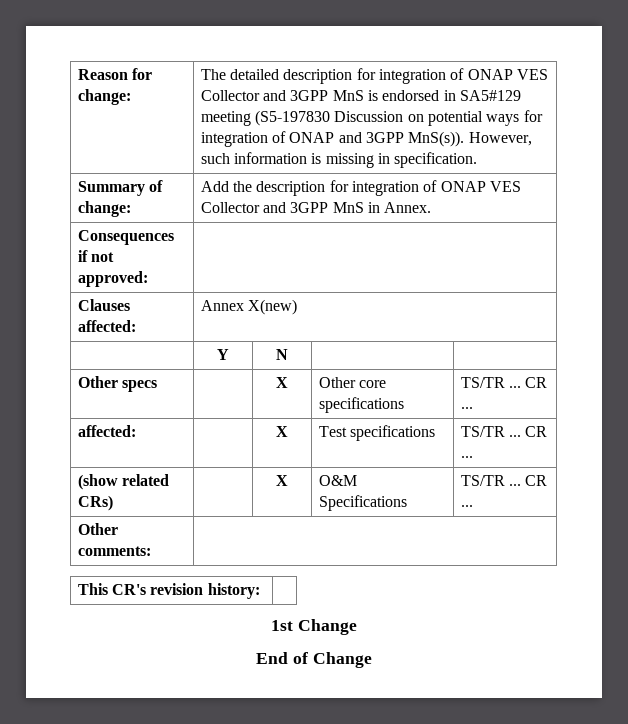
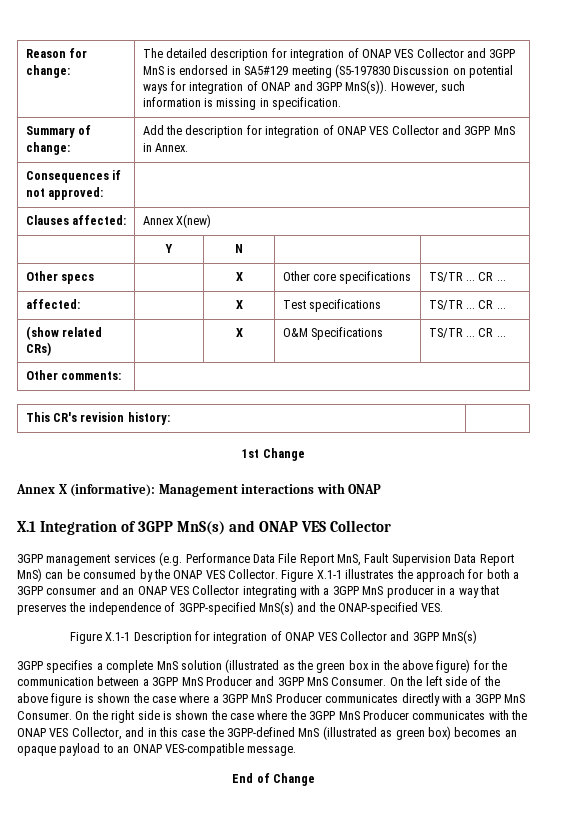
+ Annex X (informative): Management interactions with ONAP
+ X.1 Integration of 3GPP MnS(s) and ONAP VES Collector
+ 3GPP management services (e.g. Performance Data File Report MnS, Fault Supervision Data Report MnS) can be consumed by the ONAP VES Collector. Figure X.1-1 illustrates the approach for both a 3GPP consumer and an ONAP VES Collector integrating with a 3GPP MnS producer in a way that preserves the independence of 3GPP-specified MnS(s) and the ONAP-specified VES.
+ Figure X.1-1 Description for integration of ONAP VES Collector and 3GPP MnS(s)
+ 3GPP specifies a complete MnS solution (illustrated as the green box in the above figure) for the communication between a 3GPP MnS Producer and 3GPP MnS Consumer. On the left side of the above figure is shown the case where a 3GPP MnS Producer communicates directly with a 3GPP MnS Consumer. On the right side is shown the case where the 3GPP MnS Producer communicates with the ONAP VES Collector, and in this case the 3GPP-defined MnS (illustrated as green box) becomes an opaque payload to an ONAP VES-compatible message.

